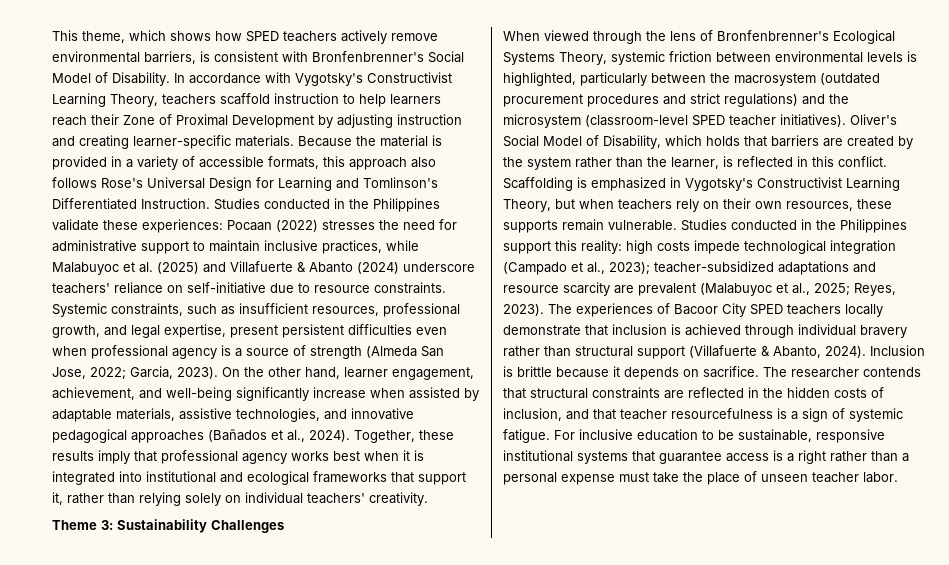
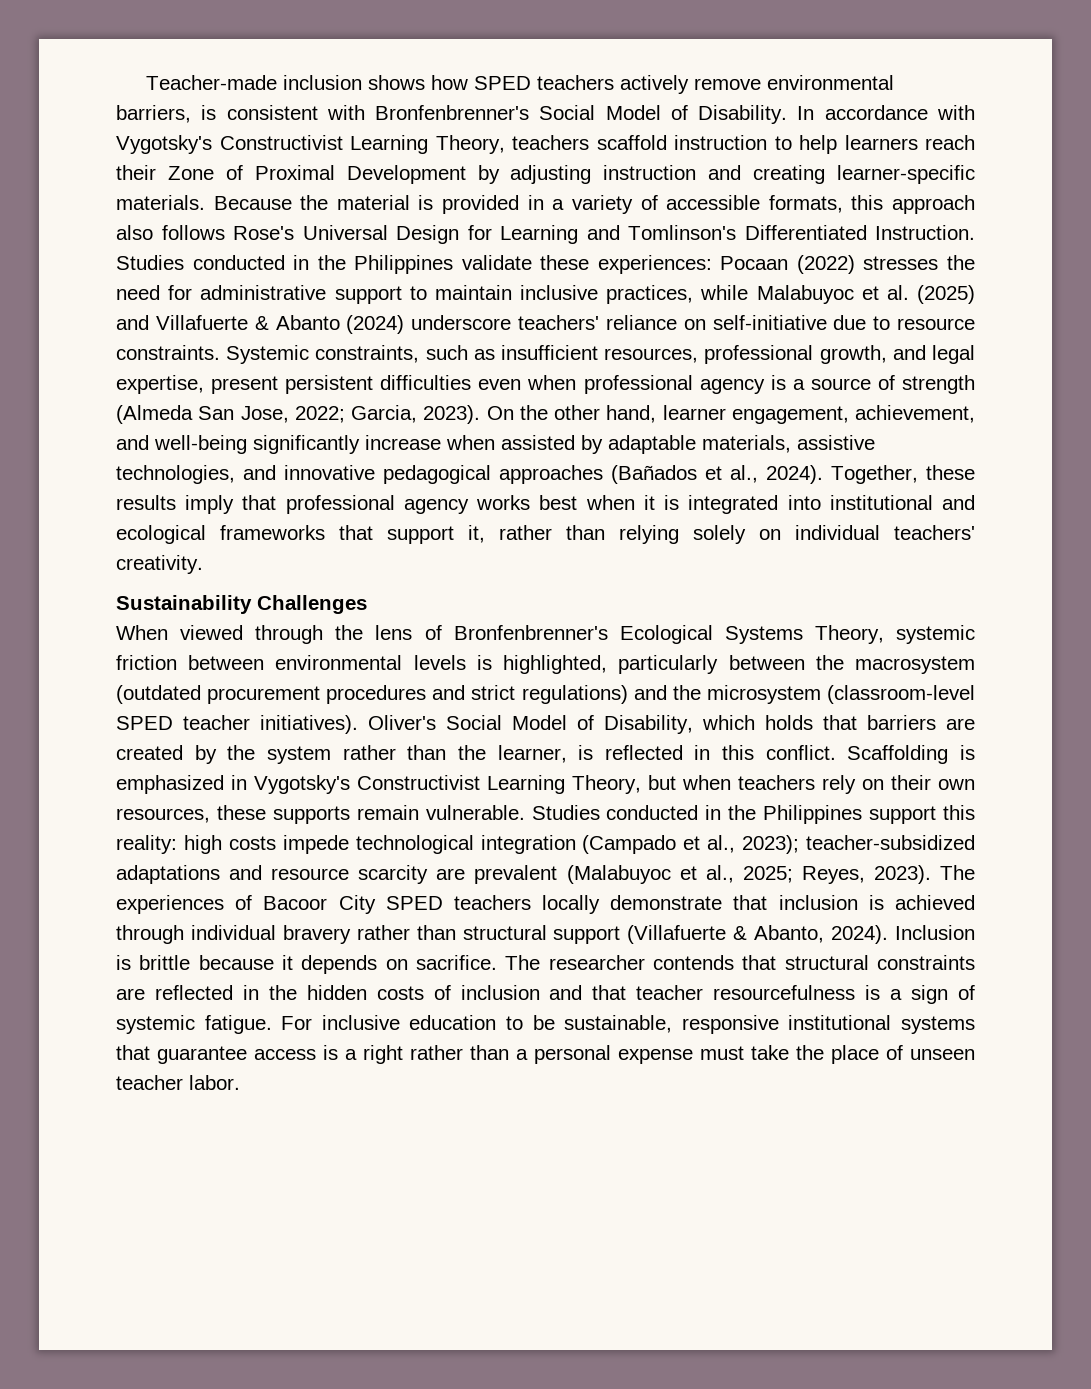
- This theme, which shows how SPED teachers actively remove environmental barriers, is consistent with Bronfenbrenner's Social Model of Disability.
+ Teacher-made inclusion shows how SPED teachers actively remove environmental barriers, is consistent with Bronfenbrenner's Social Model of Disability.
- Theme 3: Sustainability Challenges
+ Sustainability Challenges
- The researcher contends that structural constraints are reflected in the hidden costs of inclusion, and that teacher resourcefulness is a sign of systemic fatigue.
+ The researcher contends that structural constraints are reflected in the hidden costs of inclusion and that teacher resourcefulness is a sign of systemic fatigue.

